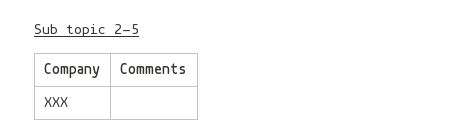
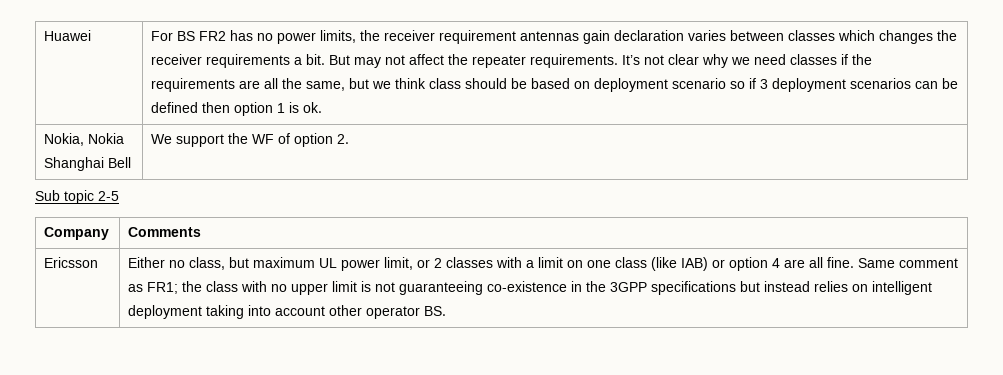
+ Huawei | For BS FR2 has no power limits, the receiver requirement antennas gain declaration varies between classes which changes the receiver requirements a bit. But may not affect the repeater requirements. It’s not clear why we need classes if the requirements are all the same, but we think class should be based on deployment scenario so if 3 deployment scenarios can be defined then option 1 is ok.
+ Nokia, Nokia Shanghai Bell | We support the WF of option 2.
- XXX
+ Ericsson | Either no class, but maximum UL power limit, or 2 classes with a limit on one class (like IAB) or option 4 are all fine. Same comment as FR1; the class with no upper limit is not guaranteeing co-existence in the 3GPP specifications but instead relies on intelligent deployment taking into account other operator BS.

